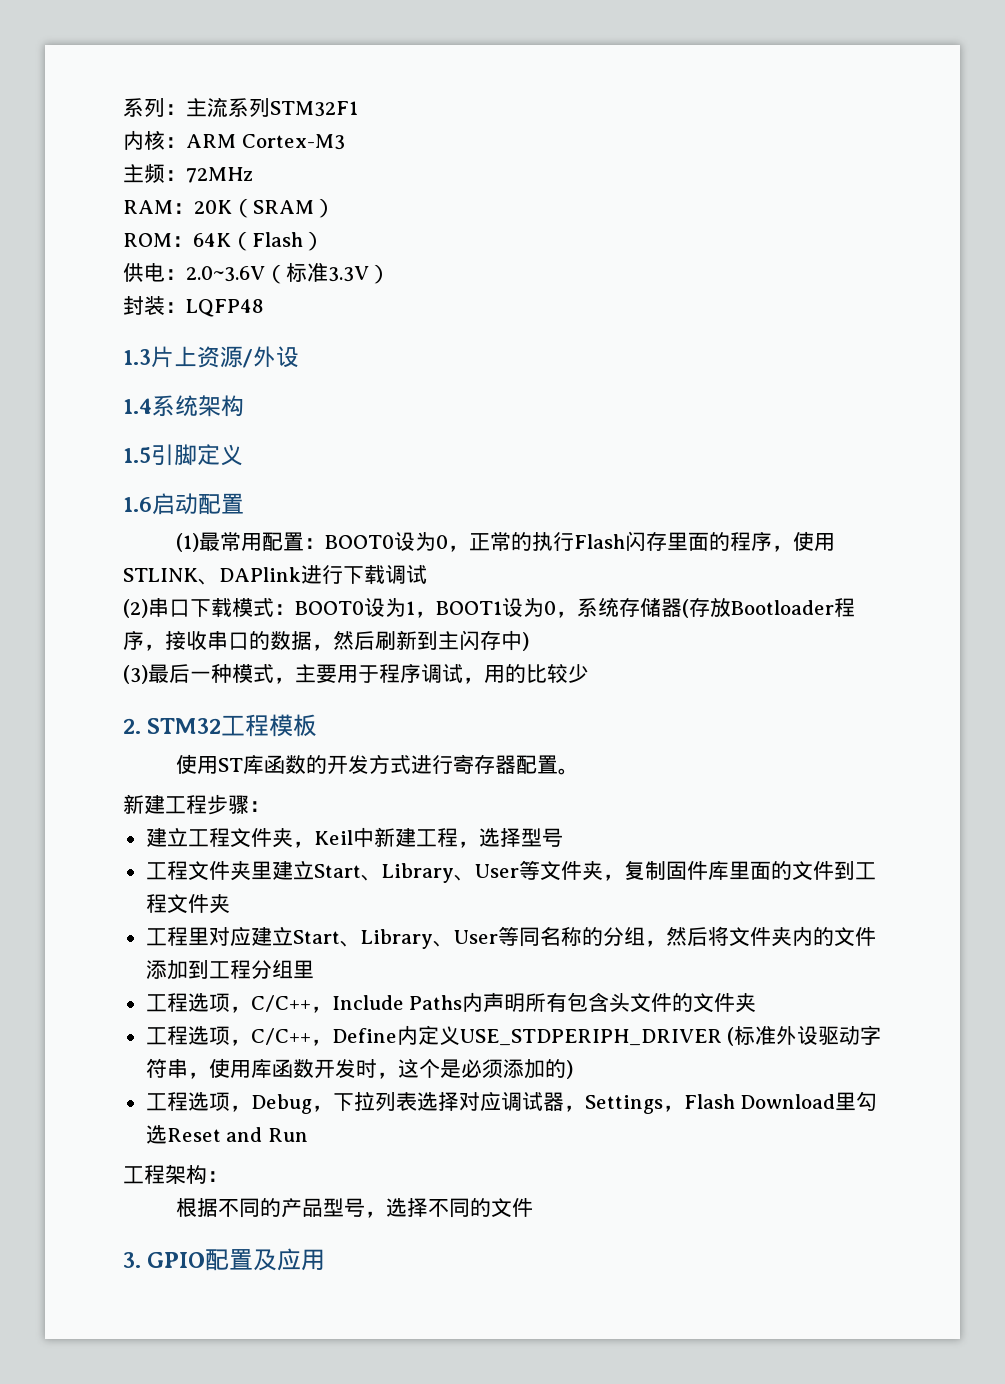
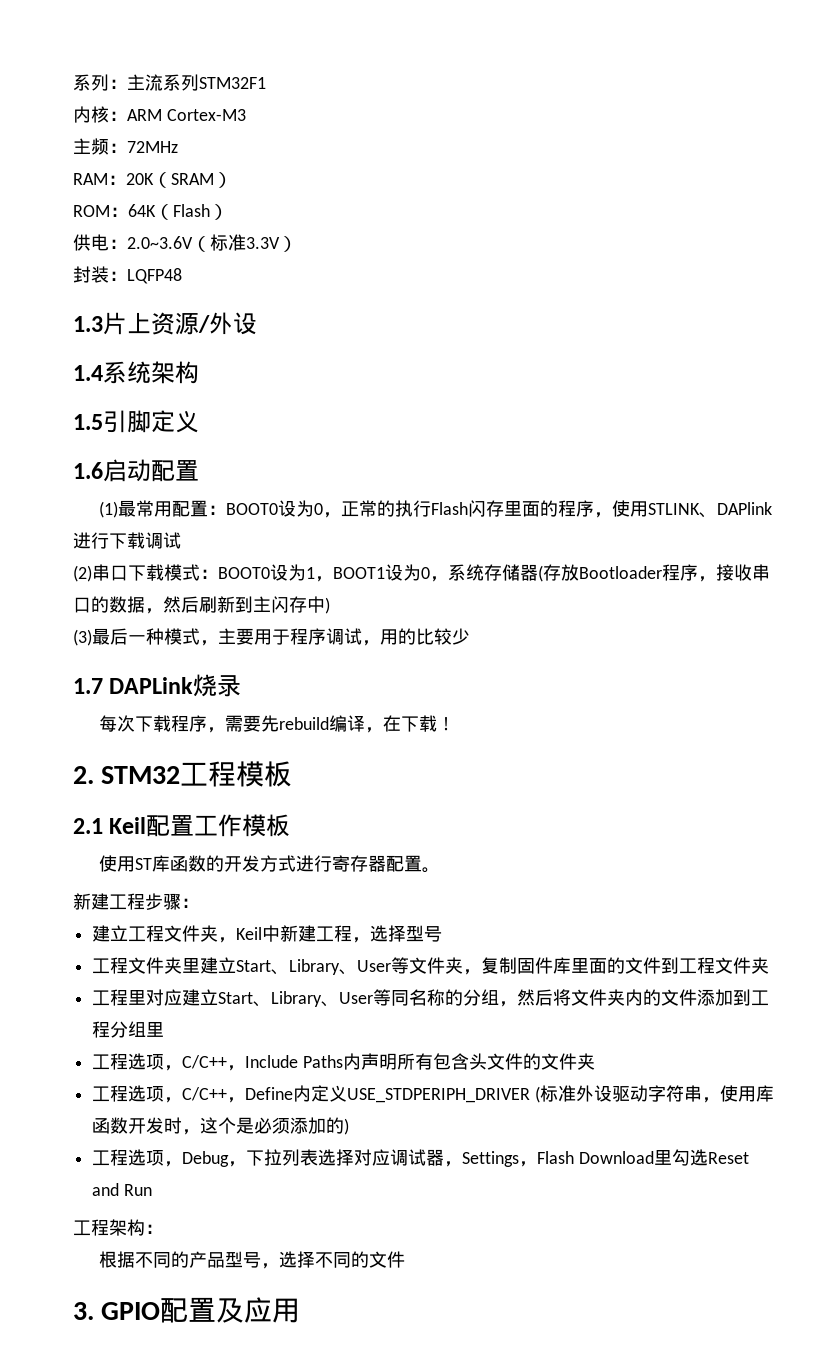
+ 1.7 DAPLink烧录
+ 每次下载程序，需要先rebuild编译，在下载！
+ 2.1 Keil配置工作模板

